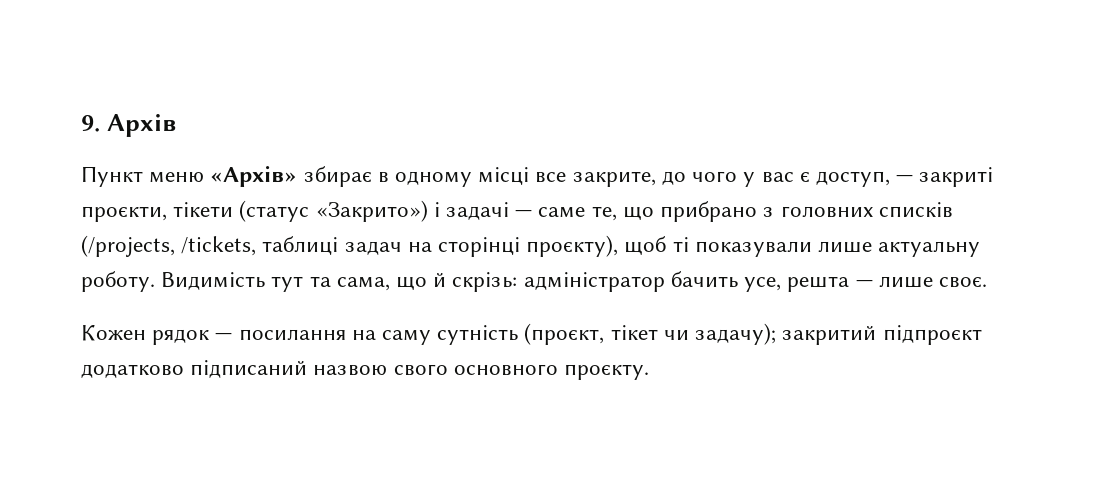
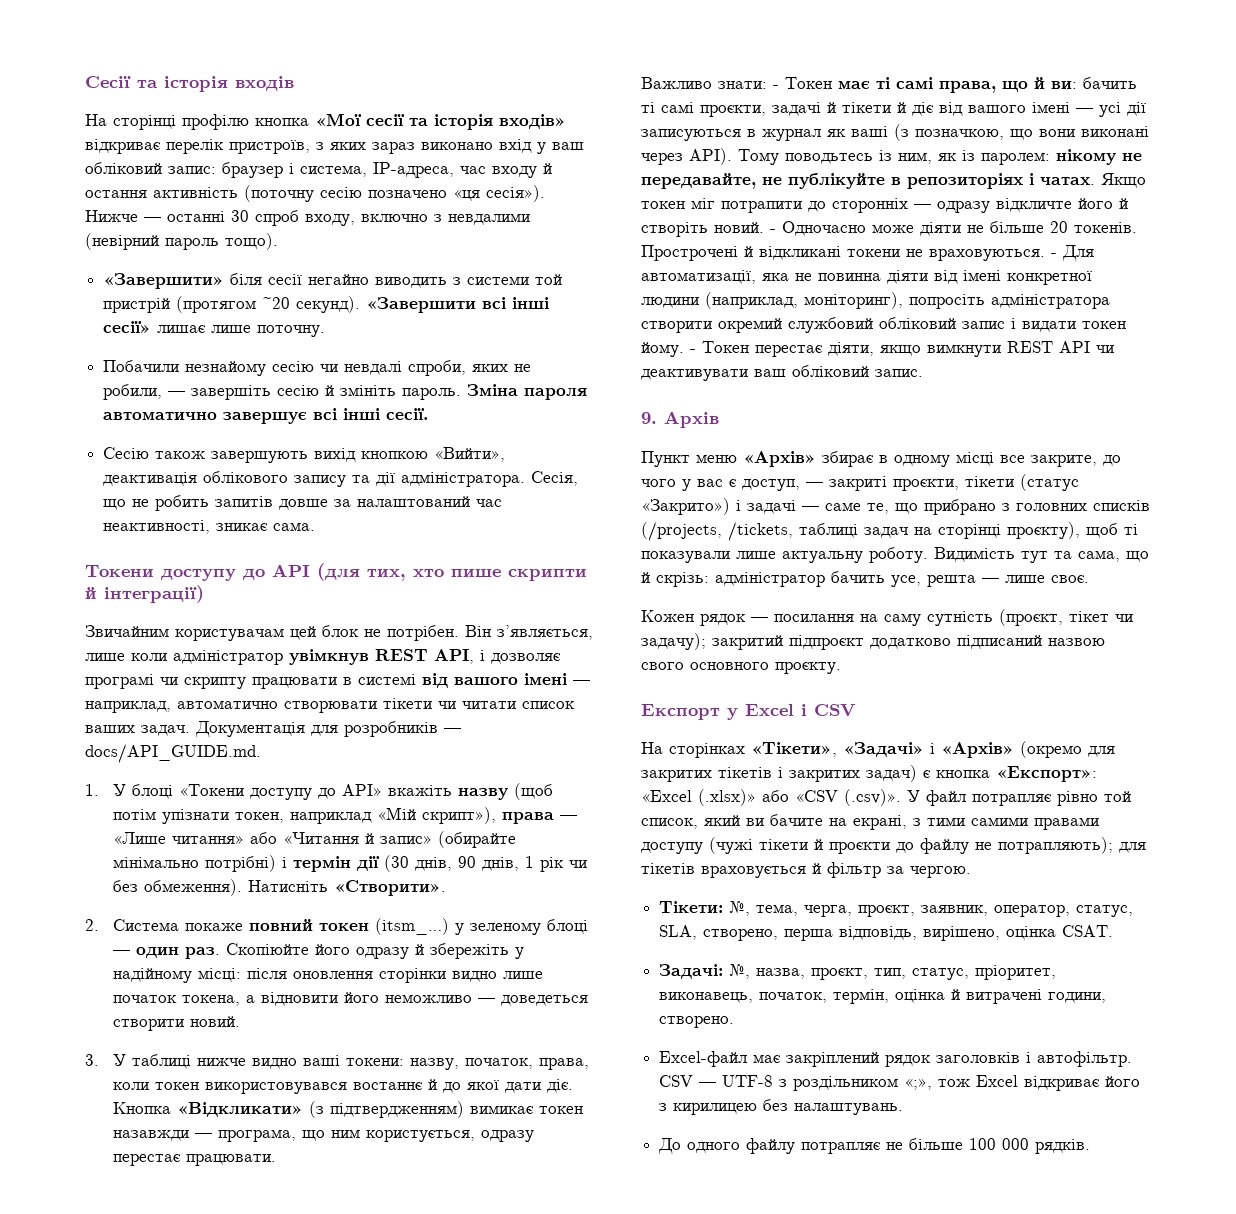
+ Сесії та історія входів
+ На сторінці профілю кнопка «Мої сесії та історія входів» відкриває перелік пристроїв, з яких зараз виконано вхід у ваш обліковий запис: браузер і система, IP-адреса, час входу й остання активність (поточну сесію позначено «ця сесія»). Нижче — останні 30 спроб входу, включно з невдалими (невірний пароль тощо).
+ «Завершити» біля сесії негайно виводить з системи той пристрій (протягом ~20 секунд). «Завершити всі інші сесії» лишає лише поточну.
+ Побачили незнайому сесію чи невдалі спроби, яких не робили, — завершіть сесію й змініть пароль. Зміна пароля автоматично завершує всі інші сесії.
+ Сесію також завершують вихід кнопкою «Вийти», деактивація облікового запису та дії адміністратора. Сесія, що не робить запитів довше за налаштований час неактивності, зникає сама.
+ Токени доступу до API (для тих, хто пише скрипти й інтеграції)
+ Звичайним користувачам цей блок не потрібен. Він з’являється, лише коли адміністратор увімкнув REST API, і дозволяє програмі чи скрипту працювати в системі від вашого імені — наприклад, автоматично створювати тікети чи читати список ваших задач. Документація для розробників — docs/API_GUIDE.md.
+ 1. У блоці «Токени доступу до API» вкажіть назву (щоб потім упізнати токен, наприклад «Мій скрипт»), права — «Лише читання» або «Читання й запис» (обирайте мінімально потрібні) і термін дії (30 днів, 90 днів, 1 рік чи без обмеження). Натисніть «Створити».
+ 2. Система покаже повний токен (itsm_…) у зеленому блоці — один раз. Скопіюйте його одразу й збережіть у надійному місці: після оновлення сторінки видно лише початок токена, а відновити його неможливо — доведеться створити новий.
+ 3. У таблиці нижче видно ваші токени: назву, початок, права, коли токен використовувався востаннє й до якої дати діє. Кнопка «Відкликати» (з підтвердженням) вимикає токен назавжди — програма, що ним користується, одразу перестає працювати.
+ Важливо знати: - Токен має ті самі права, що й ви: бачить ті самі проєкти, задачі й тікети й діє від вашого імені — усі дії записуються в журнал як ваші (з позначкою, що вони виконані через API). Тому поводьтесь із ним, як із паролем: нікому не передавайте, не публікуйте в репозиторіях і чатах. Якщо токен міг потрапити до сторонніх — одразу відкличте його й створіть новий. - Одночасно може діяти не більше 20 токенів. Прострочені й відкликані токени не враховуються. - Для автоматизації, яка не повинна діяти від імені конкретної людини (наприклад, моніторинг), попросіть адміністратора створити окремий службовий обліковий запис і видати токен йому. - Токен перестає діяти, якщо вимкнути REST API чи деактивувати ваш обліковий запис.
+ Експорт у Excel і CSV
+ На сторінках «Тікети», «Задачі» і «Архів» (окремо для закритих тікетів і закритих задач) є кнопка «Експорт»: «Excel (.xlsx)» або «CSV (.csv)». У файл потрапляє рівно той список, який ви бачите на екрані, з тими самими правами доступу (чужі тікети й проєкти до файлу не потрапляють); для тікетів враховується й фільтр за чергою.
+ Тікети: №, тема, черга, проєкт, заявник, оператор, статус, SLA, створено, перша відповідь, вирішено, оцінка CSAT.
+ Задачі: №, назва, проєкт, тип, статус, пріоритет, виконавець, початок, термін, оцінка й витрачені години, створено.
+ Excel-файл має закріплений рядок заголовків і автофільтр. CSV — UTF-8 з роздільником «;», тож Excel відкриває його з кирилицею без налаштувань.
+ До одного файлу потрапляє не більше 100 000 рядків.

